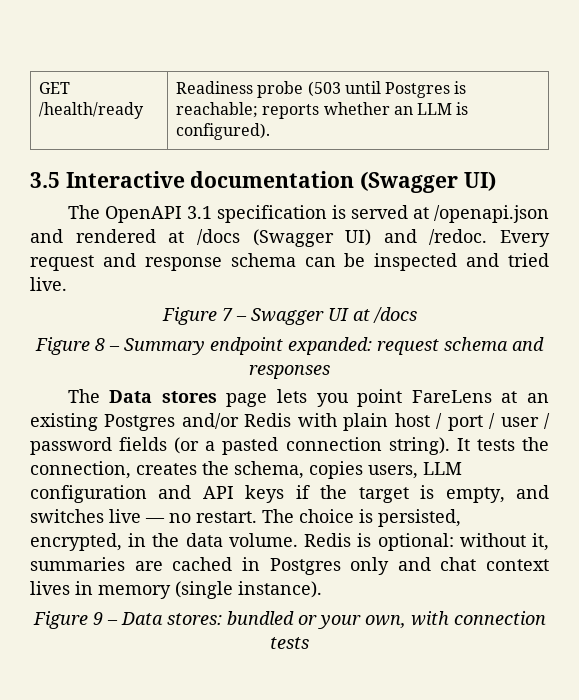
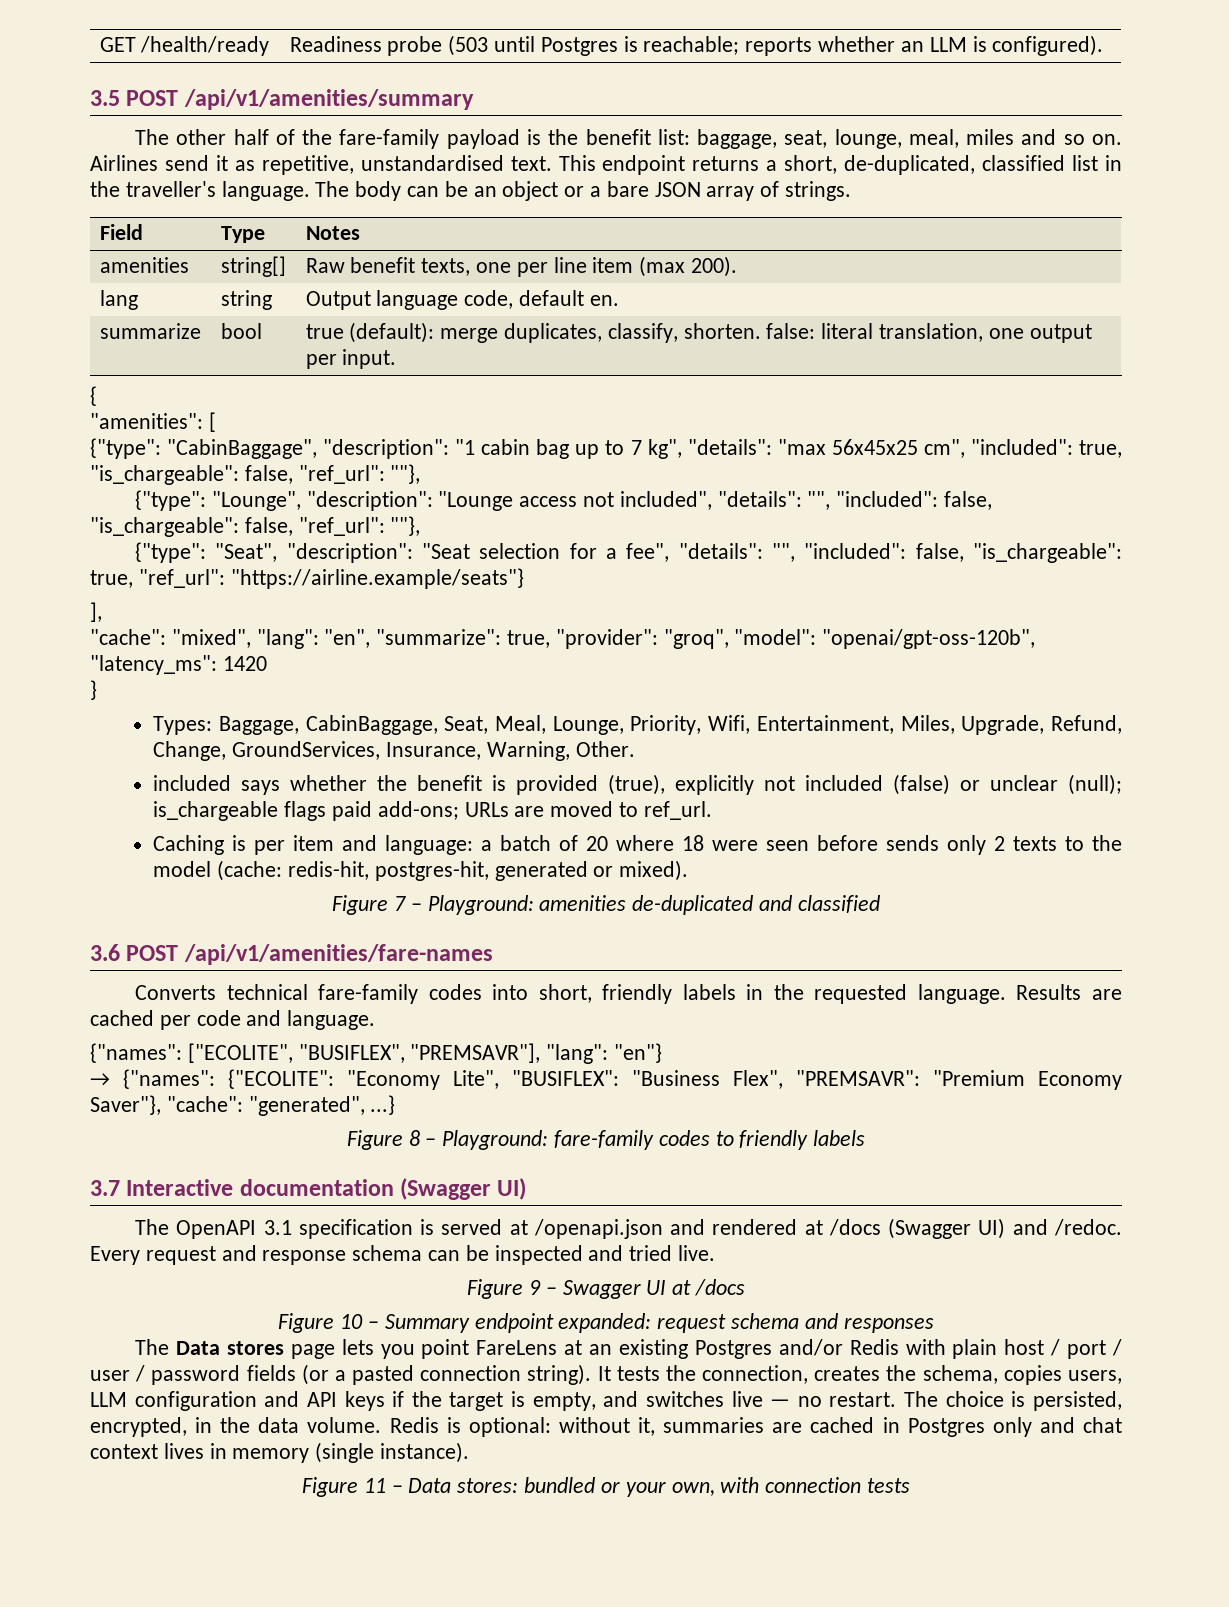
- 3.5 Interactive documentation (Swagger UI)
+ 3.5 POST /api/v1/amenities/summary
+ The other half of the fare-family payload is the benefit list: baggage, seat, lounge, meal, miles and so on. Airlines send it as repetitive, unstandardised text. This endpoint returns a short, de-duplicated, classified list in the traveller's language. The body can be an object or a bare JSON array of strings.
+ Field | Type | Notes
+ amenities | string[] | Raw benefit texts, one per line item (max 200).
+ lang | string | Output language code, default en.
+ summarize | bool | true (default): merge duplicates, classify, shorten. false: literal translation, one output per input.
+ {
+ "amenities": [
+ {"type": "CabinBaggage", "description": "1 cabin bag up to 7 kg", "details": "max 56x45x25 cm", "included": true, "is_chargeable": false, "ref_url": ""},
+ {"type": "Lounge", "description": "Lounge access not included", "details": "", "included": false, "is_chargeable": false, "ref_url": ""},
+ {"type": "Seat", "description": "Seat selection for a fee", "details": "", "included": false, "is_chargeable": true, "ref_url": "https://airline.example/seats"}
+ ],
+ "cache": "mixed", "lang": "en", "summarize": true, "provider": "groq", "model": "openai/gpt-oss-120b", "latency_ms": 1420
+ }
+ Types: Baggage, CabinBaggage, Seat, Meal, Lounge, Priority, Wifi, Entertainment, Miles, Upgrade, Refund, Change, GroundServices, Insurance, Warning, Other.
+ included says whether the benefit is provided (true), explicitly not included (false) or unclear (null); is_chargeable flags paid add-ons; URLs are moved to ref_url.
+ Caching is per item and language: a batch of 20 where 18 were seen before sends only 2 texts to the model (cache: redis-hit, postgres-hit, generated or mixed).
+ Figure 7 – Playground: amenities de-duplicated and classified
+ 3.6 POST /api/v1/amenities/fare-names
+ Converts technical fare-family codes into short, friendly labels in the requested language. Results are cached per code and language.
+ {"names": ["ECOLITE", "BUSIFLEX", "PREMSAVR"], "lang": "en"}
+ → {"names": {"ECOLITE": "Economy Lite", "BUSIFLEX": "Business Flex", "PREMSAVR": "Premium Economy Saver"}, "cache": "generated", ...}
+ Figure 8 – Playground: fare-family codes to friendly labels
+ 3.7 Interactive documentation (Swagger UI)
- Figure 7 – Swagger UI at /docs
+ Figure 9 – Swagger UI at /docs
- Figure 8 – Summary endpoint expanded: request schema and responses
+ Figure 10 – Summary endpoint expanded: request schema and responses
- Figure 9 – Data stores: bundled or your own, with connection tests
+ Figure 11 – Data stores: bundled or your own, with connection tests

